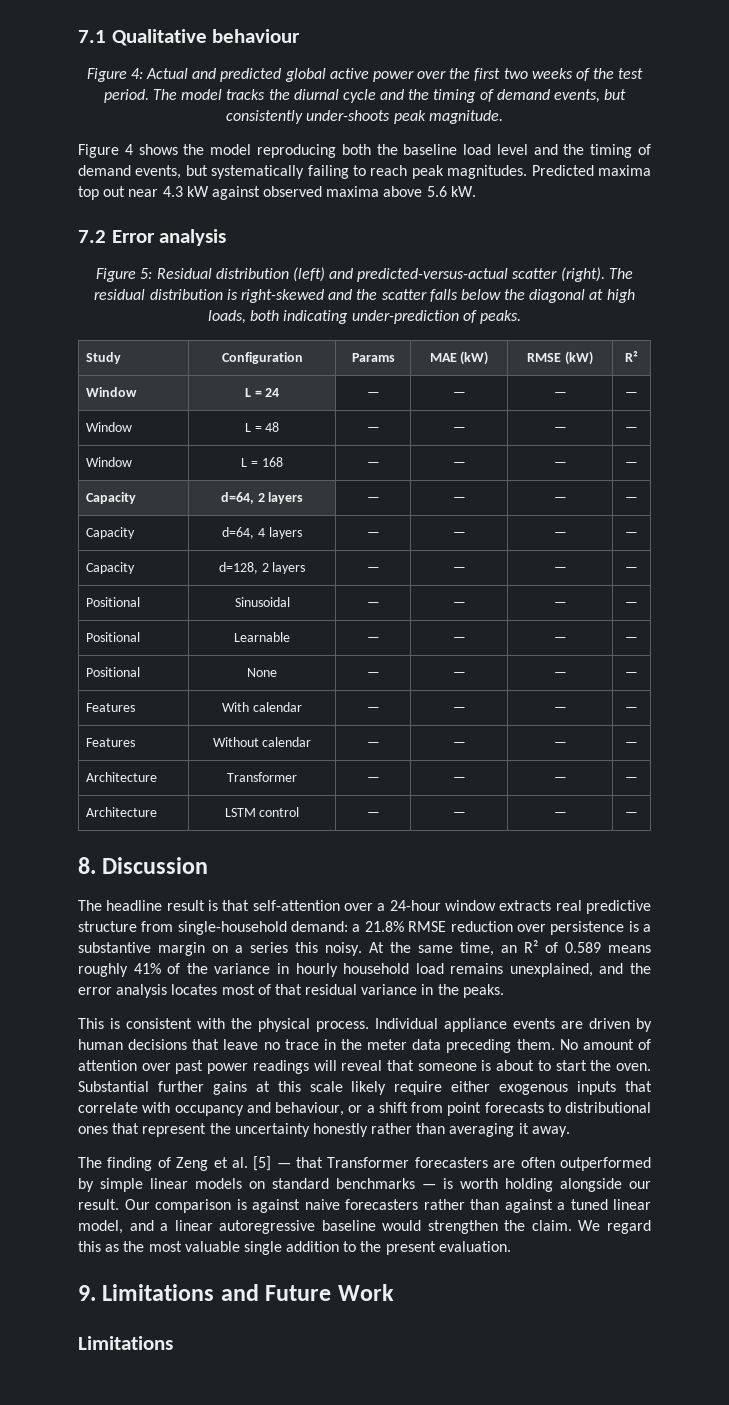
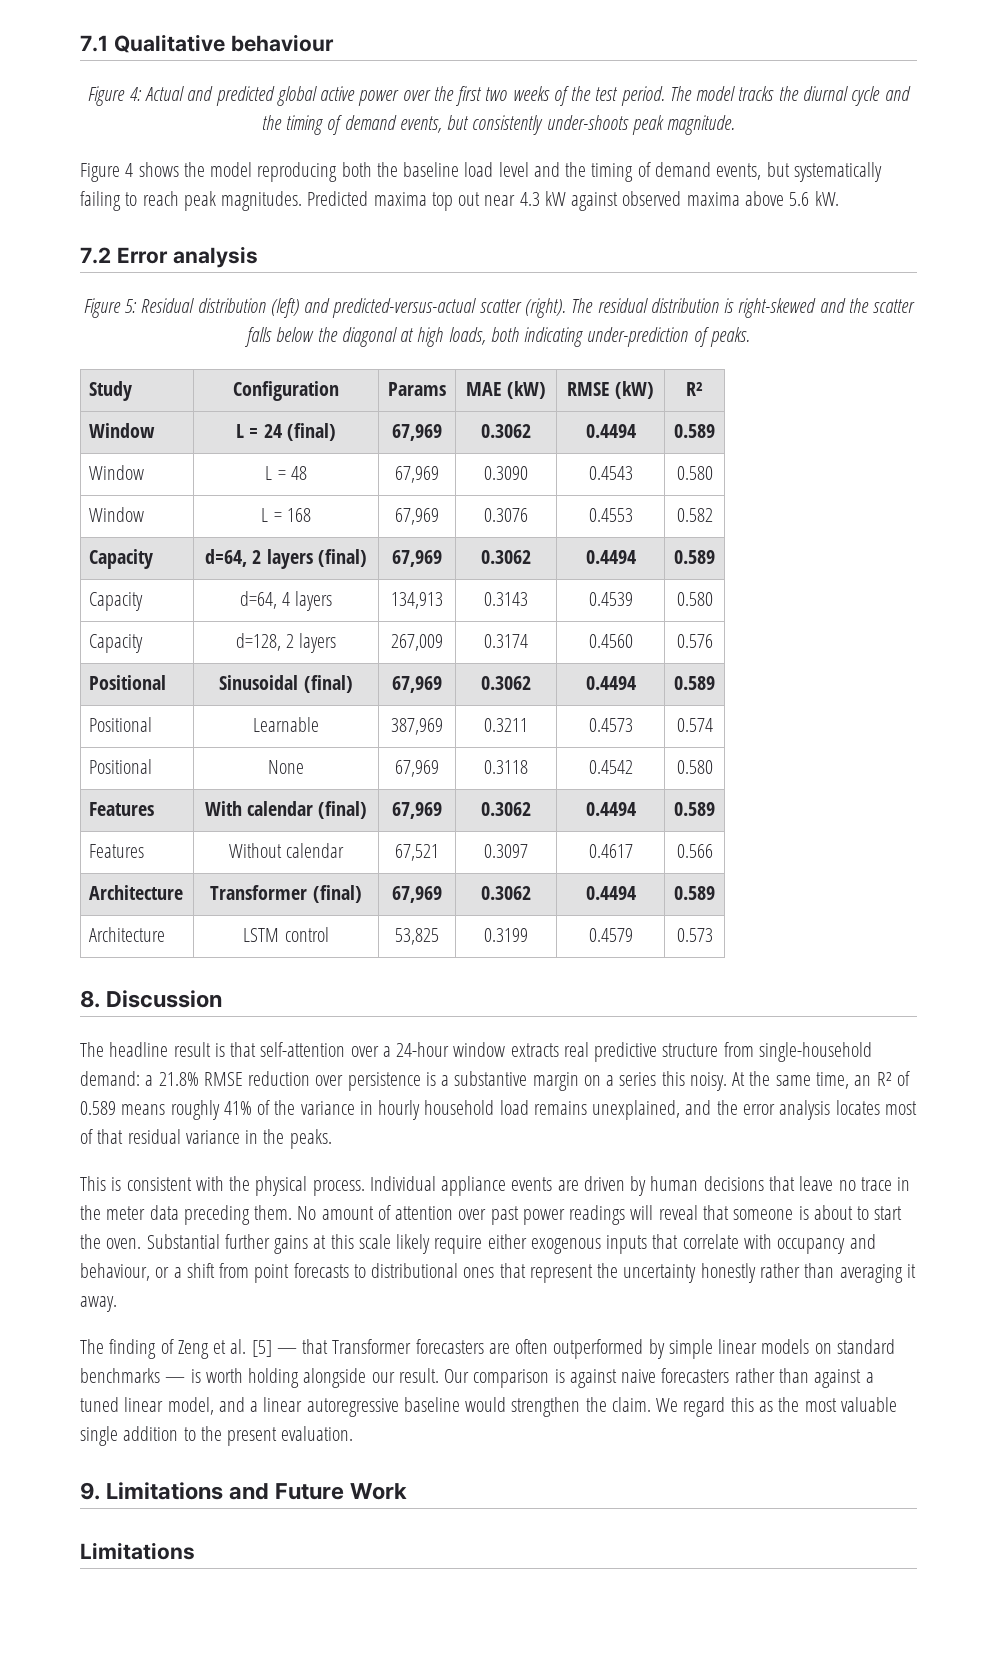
- Window | L = 24 | — | — | — | —
+ Window | L = 24 (final) | 67,969 | 0.3062 | 0.4494 | 0.589
- Window | L = 48 | — | — | — | —
+ Window | L = 48 | 67,969 | 0.3090 | 0.4543 | 0.580
- Window | L = 168 | — | — | — | —
+ Window | L = 168 | 67,969 | 0.3076 | 0.4553 | 0.582
- Capacity | d=64, 2 layers | — | — | — | —
+ Capacity | d=64, 2 layers (final) | 67,969 | 0.3062 | 0.4494 | 0.589
- Capacity | d=64, 4 layers | — | — | — | —
+ Capacity | d=64, 4 layers | 134,913 | 0.3143 | 0.4539 | 0.580
- Capacity | d=128, 2 layers | — | — | — | —
- Positional | Sinusoidal | — | — | — | —
- Positional | Learnable | — | — | — | —
- Positional | None | — | — | — | —
- Features | With calendar | — | — | — | —
- Features | Without calendar | — | — | — | —
- Architecture | Transformer | — | — | — | —
+ Capacity | d=128, 2 layers | 267,009 | 0.3174 | 0.4560 | 0.576
+ Positional | Sinusoidal (final) | 67,969 | 0.3062 | 0.4494 | 0.589
+ Positional | Learnable | 387,969 | 0.3211 | 0.4573 | 0.574
+ Positional | None | 67,969 | 0.3118 | 0.4542 | 0.580
+ Features | With calendar (final) | 67,969 | 0.3062 | 0.4494 | 0.589
+ Features | Without calendar | 67,521 | 0.3097 | 0.4617 | 0.566
+ Architecture | Transformer (final) | 67,969 | 0.3062 | 0.4494 | 0.589
- Architecture | LSTM control | — | — | — | —
+ Architecture | LSTM control | 53,825 | 0.3199 | 0.4579 | 0.573

